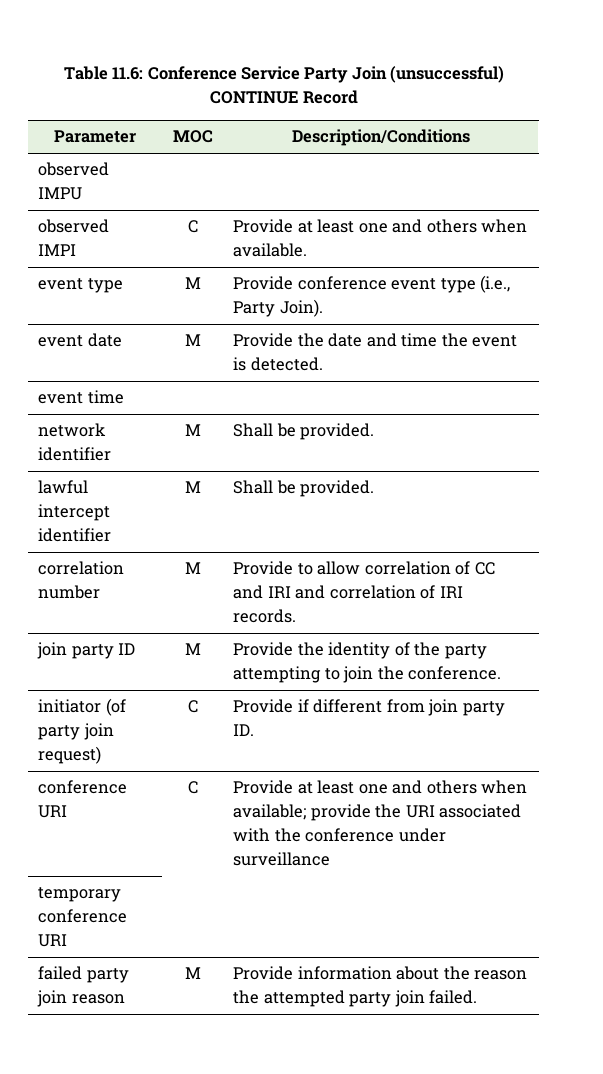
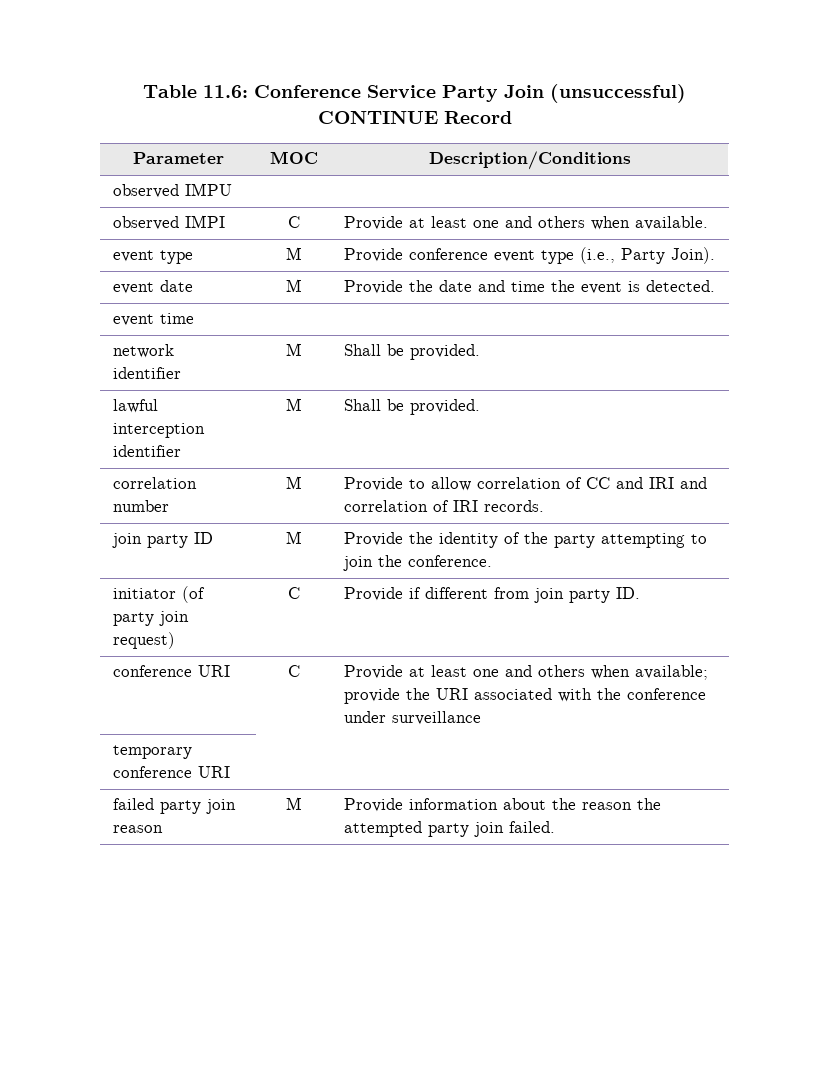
- lawful intercept identifier | M | Shall be provided.
+ lawful interception identifier | M | Shall be provided.

